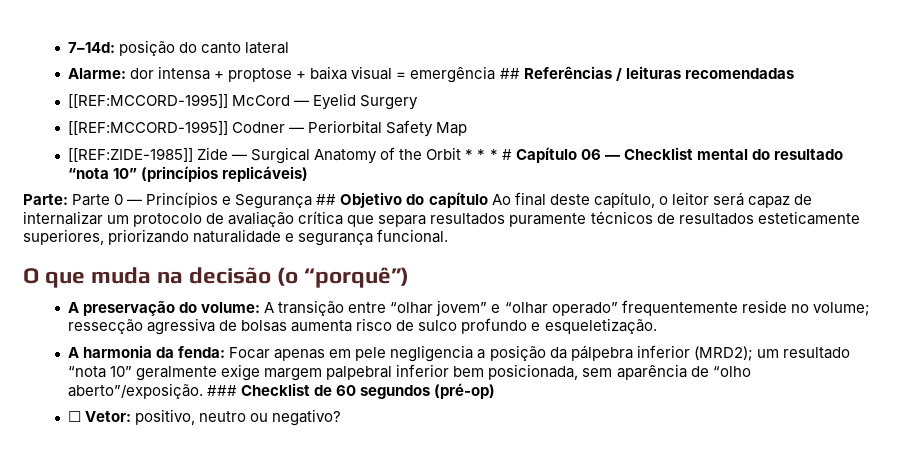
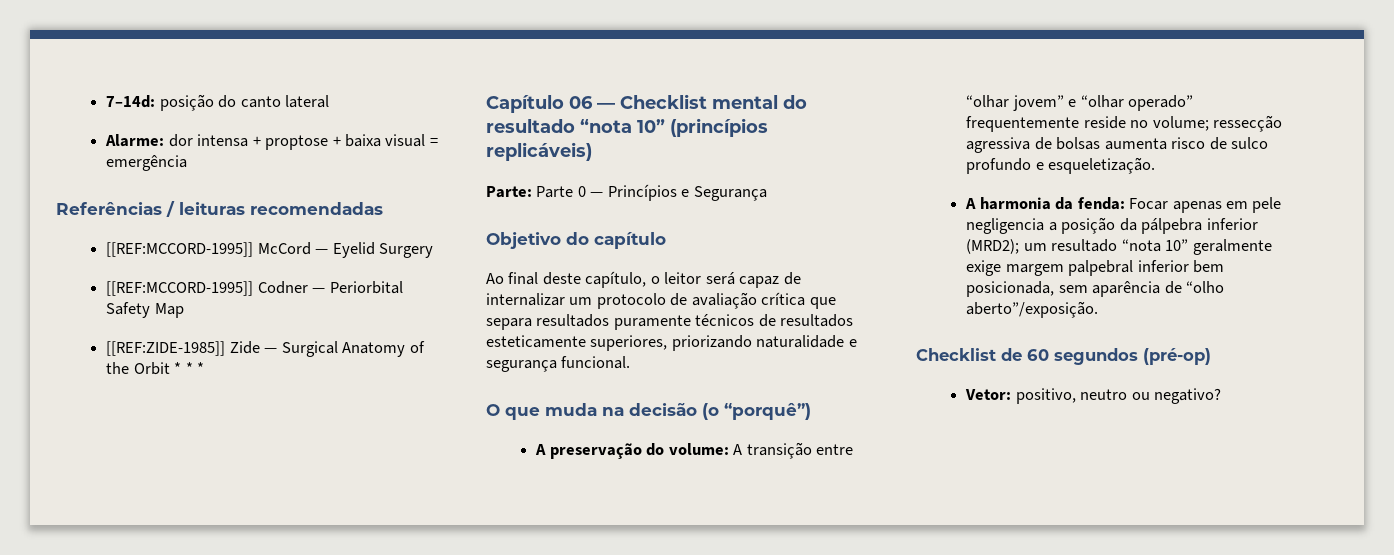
- Alarme: dor intensa + proptose + baixa visual = emergência ## Referências / leituras recomendadas
+ Alarme: dor intensa + proptose + baixa visual = emergência
+ Referências / leituras recomendadas
- [[REF:ZIDE-1985]] Zide — Surgical Anatomy of the Orbit * * * # Capítulo 06 — Checklist mental do resultado “nota 10” (princípios replicáveis)
+ [[REF:ZIDE-1985]] Zide — Surgical Anatomy of the Orbit * * *
+ Capítulo 06 — Checklist mental do resultado “nota 10” (princípios replicáveis)
- Parte: Parte 0 — Princípios e Segurança ## Objetivo do capítulo Ao final deste capítulo, o leitor será capaz de internalizar um protocolo de avaliação crítica que separa resultados puramente técnicos de resultados esteticamente superiores, priorizando naturalidade e segurança funcional.
+ Parte: Parte 0 — Princípios e Segurança
+ Objetivo do capítulo
+ Ao final deste capítulo, o leitor será capaz de internalizar um protocolo de avaliação crítica que separa resultados puramente técnicos de resultados esteticamente superiores, priorizando naturalidade e segurança funcional.
- A harmonia da fenda: Focar apenas em pele negligencia a posição da pálpebra inferior (MRD2); um resultado “nota 10” geralmente exige margem palpebral inferior bem posicionada, sem aparência de “olho aberto”/exposição. ### Checklist de 60 segundos (pré-op)
+ A harmonia da fenda: Focar apenas em pele negligencia a posição da pálpebra inferior (MRD2); um resultado “nota 10” geralmente exige margem palpebral inferior bem posicionada, sem aparência de “olho aberto”/exposição.
+ Checklist de 60 segundos (pré-op)
- ☐ Vetor: positivo, neutro ou negativo?
+ Vetor: positivo, neutro ou negativo?

